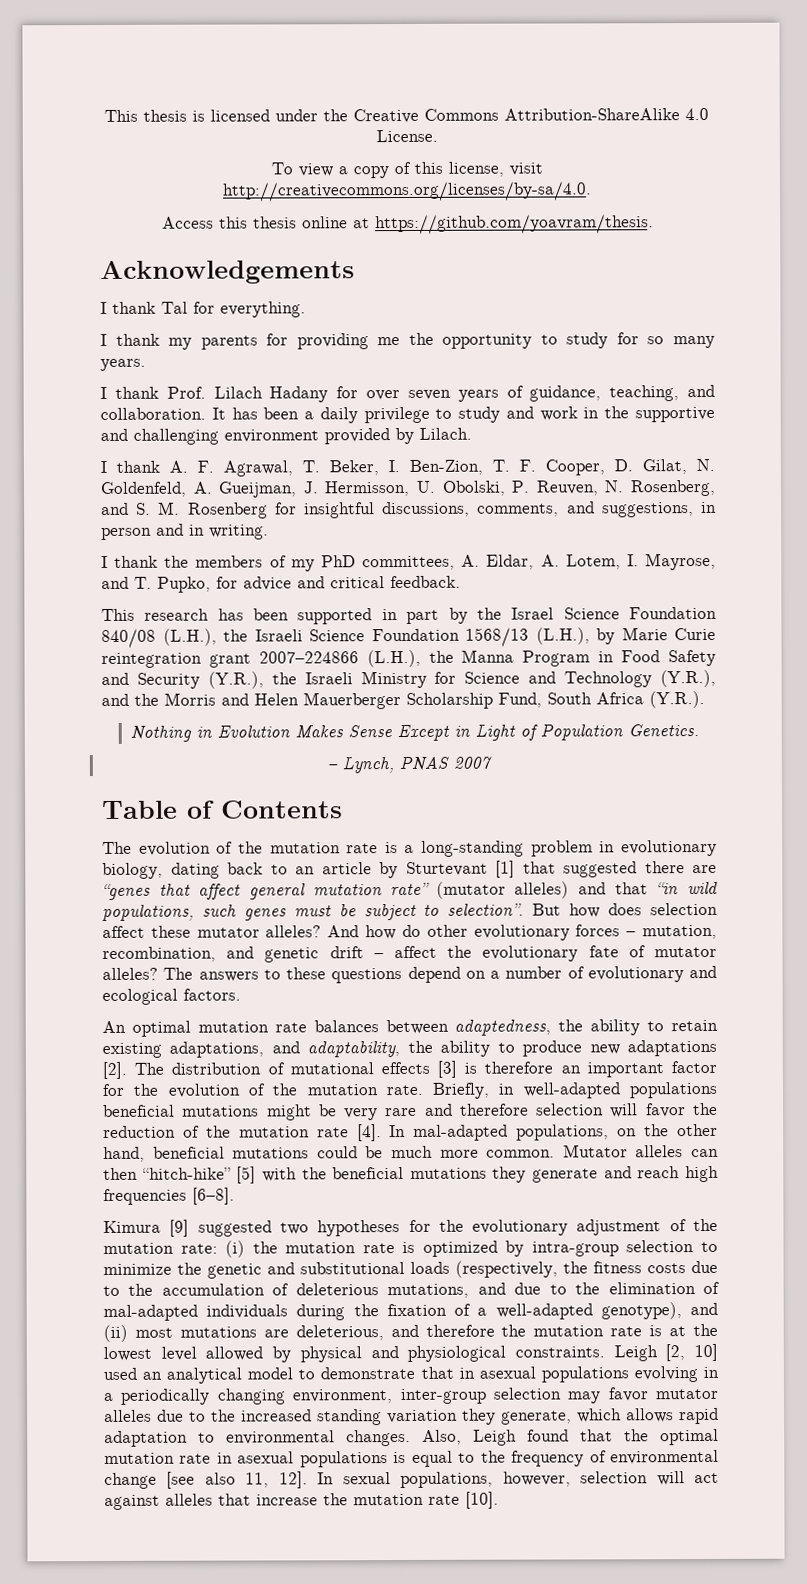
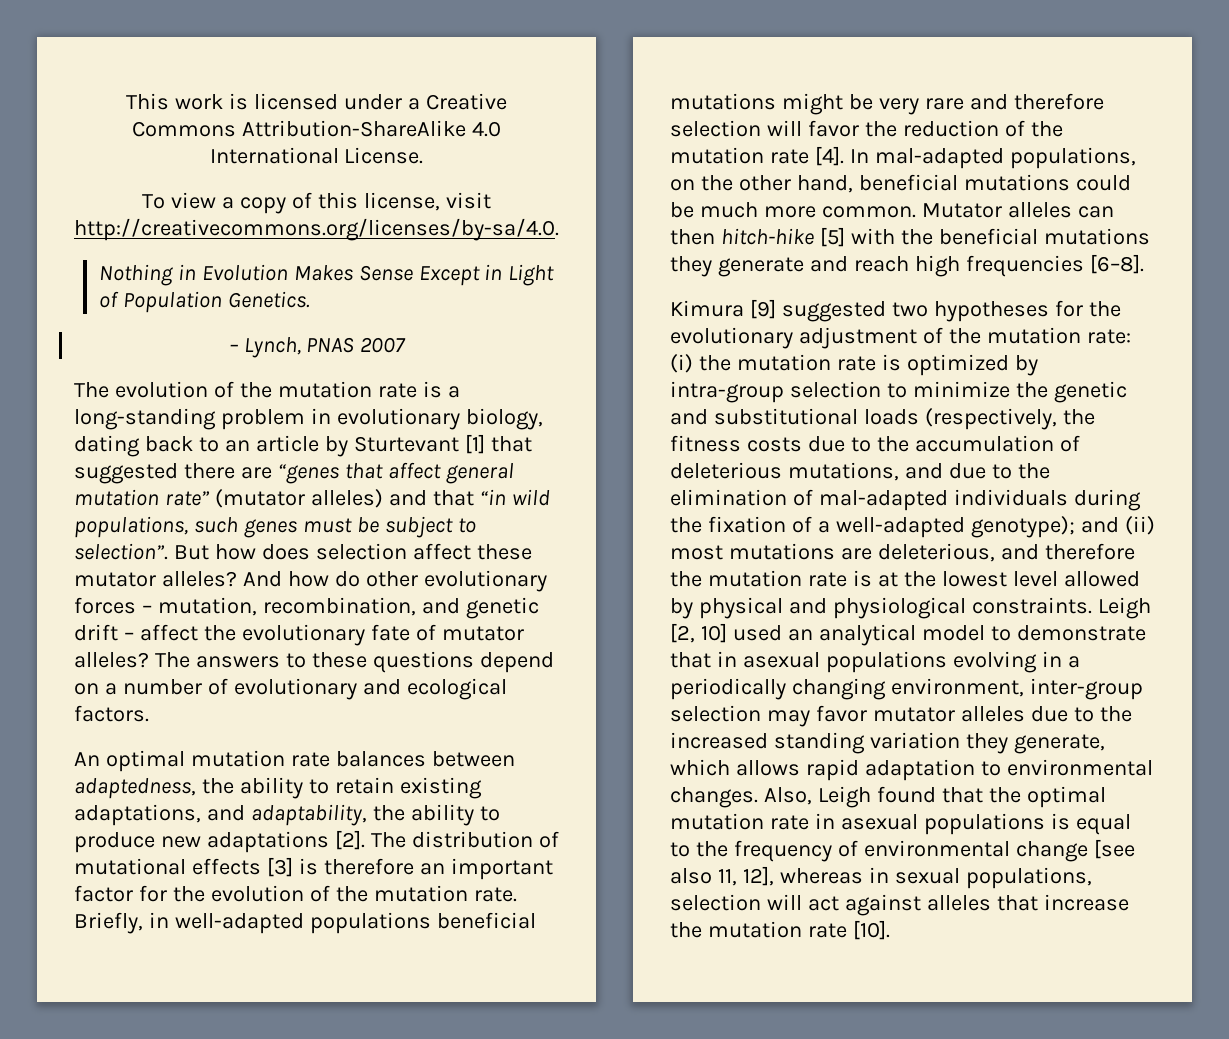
- This thesis is licensed under the Creative Commons Attribution-ShareAlike 4.0 License.
+ This work is licensed under a Creative Commons Attribution-ShareAlike 4.0 International License.
- Access this thesis online at https://github.com/yoavram/thesis.
- Acknowledgements
- I thank Tal for everything.
- I thank my parents for providing me the opportunity to study for so many years.
- I thank Prof. Lilach Hadany for over seven years of guidance, teaching, and collaboration. It has been a daily privilege to study and work in the supportive and challenging environment provided by Lilach.
- I thank A. F. Agrawal, T. Beker, I. Ben-Zion, T. F. Cooper, D. Gilat, N. Goldenfeld, A. Gueijman, J. Hermisson, U. Obolski, P. Reuven, N. Rosenberg, and S. M. Rosenberg for insightful discussions, comments, and suggestions, in person and in writing.
- I thank the members of my PhD committees, A. Eldar, A. Lotem, I. Mayrose, and T. Pupko, for advice and critical feedback.
- This research has been supported in part by the Israel Science Foundation 840/08 (L.H.), the Israeli Science Foundation 1568/13 (L.H.), by Marie Curie reintegration grant 2007–224866 (L.H.), the Manna Program in Food Safety and Security (Y.R.), the Israeli Ministry for Science and Technology (Y.R.), and the Morris and Helen Mauerberger Scholarship Fund, South Africa (Y.R.).
- Table of Contents
- Mutator alleles can then “hitch-hike” [5] with the beneficial mutations they generate and reach high frequencies [6–8].
+ Mutator alleles can then hitch-hike [5] with the beneficial mutations they generate and reach high frequencies [6–8].
- (i) the mutation rate is optimized by intra-group selection to minimize the genetic and substitutional loads (respectively, the fitness costs due to the accumulation of deleterious mutations, and due to the elimination of mal-adapted individuals during the fixation of a well-adapted genotype), and (ii) most mutations are deleterious, and therefore the mutation rate is at the lowest level allowed by physical and physiological constraints.
+ (i) the mutation rate is optimized by intra-group selection to minimize the genetic and substitutional loads (respectively, the fitness costs due to the accumulation of deleterious mutations, and due to the elimination of mal-adapted individuals during the fixation of a well-adapted genotype); and (ii) most mutations are deleterious, and therefore the mutation rate is at the lowest level allowed by physical and physiological constraints.
- Also, Leigh found that the optimal mutation rate in asexual populations is equal to the frequency of environmental change [see also 11, 12]. In sexual populations, however, selection will act against alleles that increase the mutation rate [10].
+ Also, Leigh found that the optimal mutation rate in asexual populations is equal to the frequency of environmental change [see also 11, 12], whereas in sexual populations, selection will act against alleles that increase the mutation rate [10].

